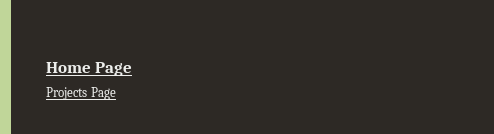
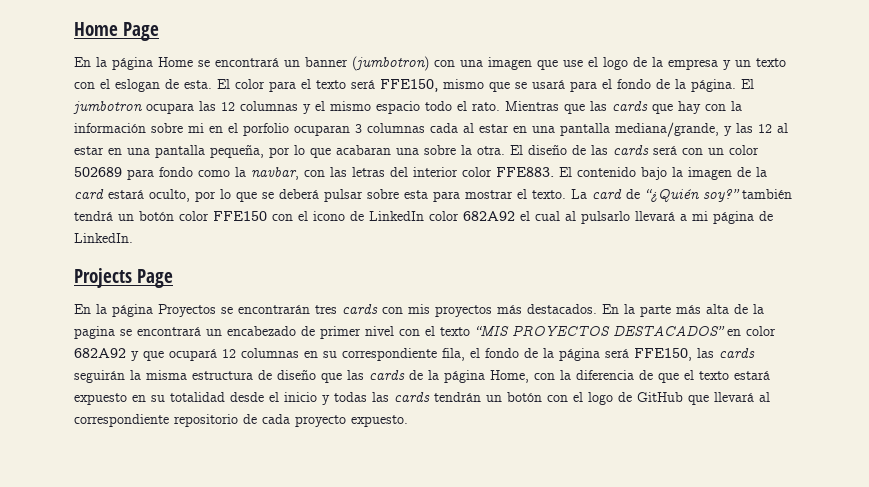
+ En la página Home se encontrará un banner (jumbotron) con una imagen que use el logo de la empresa y un texto con el eslogan de esta. El color para el texto será FFE150, mismo que se usará para el fondo de la página. El jumbotron ocupara las 12 columnas y el mismo espacio todo el rato. Mientras que las cards que hay con la información sobre mi en el porfolio ocuparan 3 columnas cada al estar en una pantalla mediana/grande, y las 12 al estar en una pantalla pequeña, por lo que acabaran una sobre la otra. El diseño de las cards será con un color 502689 para fondo como la navbar, con las letras del interior color FFE883. El contenido bajo la imagen de la card estará oculto, por lo que se deberá pulsar sobre esta para mostrar el texto. La card de “¿Quién soy?” también tendrá un botón color FFE150 con el icono de LinkedIn color 682A92 el cual al pulsarlo llevará a mi página de LinkedIn.
  Projects Page
+ En la página Proyectos se encontrarán tres cards con mis proyectos más destacados. En la parte más alta de la pagina se encontrará un encabezado de primer nivel con el texto “MIS PROYECTOS DESTACADOS” en color 682A92 y que ocupará 12 columnas en su correspondiente fila, el fondo de la página será FFE150, las cards seguirán la misma estructura de diseño que las cards de la página Home, con la diferencia de que el texto estará expuesto en su totalidad desde el inicio y todas las cards tendrán un botón con el logo de GitHub que llevará al correspondiente repositorio de cada proyecto expuesto.

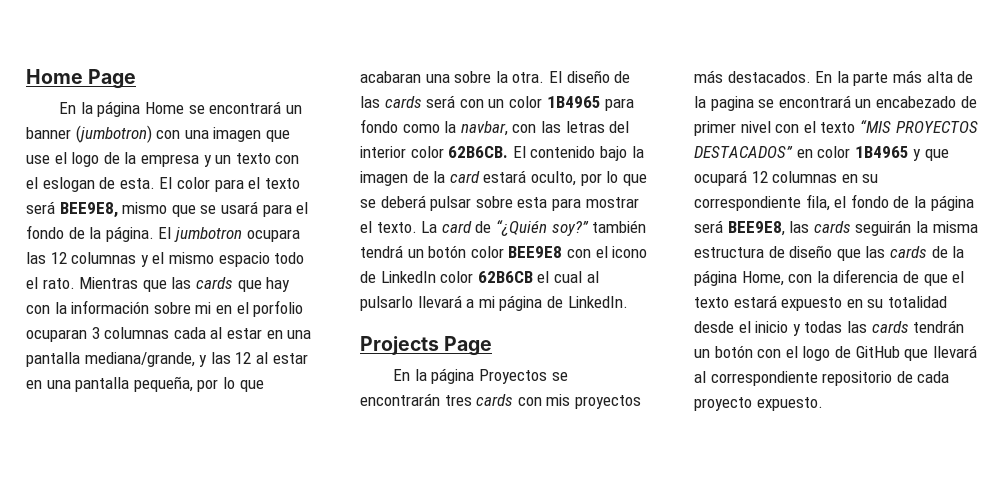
- El color para el texto será FFE150, mismo que se usará para el fondo de la página.
+ El color para el texto será BEE9E8, mismo que se usará para el fondo de la página.
- El diseño de las cards será con un color 502689 para fondo como la navbar, con las letras del interior color FFE883.
+ El diseño de las cards será con un color 1B4965 para fondo como la navbar, con las letras del interior color 62B6CB.
- La card de “¿Quién soy?” también tendrá un botón color FFE150 con el icono de LinkedIn color 682A92 el cual al pulsarlo llevará a mi página de LinkedIn.
+ La card de “¿Quién soy?” también tendrá un botón color BEE9E8 con el icono de LinkedIn color 62B6CB el cual al pulsarlo llevará a mi página de LinkedIn.
- En la parte más alta de la pagina se encontrará un encabezado de primer nivel con el texto “MIS PROYECTOS DESTACADOS” en color 682A92 y que ocupará 12 columnas en su correspondiente fila, el fondo de la página será FFE150, las cards seguirán la misma estructura de diseño que las cards de la página Home, con la diferencia de que el texto estará expuesto en su totalidad desde el inicio y todas las cards tendrán un botón con el logo de GitHub que llevará al correspondiente repositorio de cada proyecto expuesto.
+ En la parte más alta de la pagina se encontrará un encabezado de primer nivel con el texto “MIS PROYECTOS DESTACADOS” en color 1B4965 y que ocupará 12 columnas en su correspondiente fila, el fondo de la página será BEE9E8, las cards seguirán la misma estructura de diseño que las cards de la página Home, con la diferencia de que el texto estará expuesto en su totalidad desde el inicio y todas las cards tendrán un botón con el logo de GitHub que llevará al correspondiente repositorio de cada proyecto expuesto.

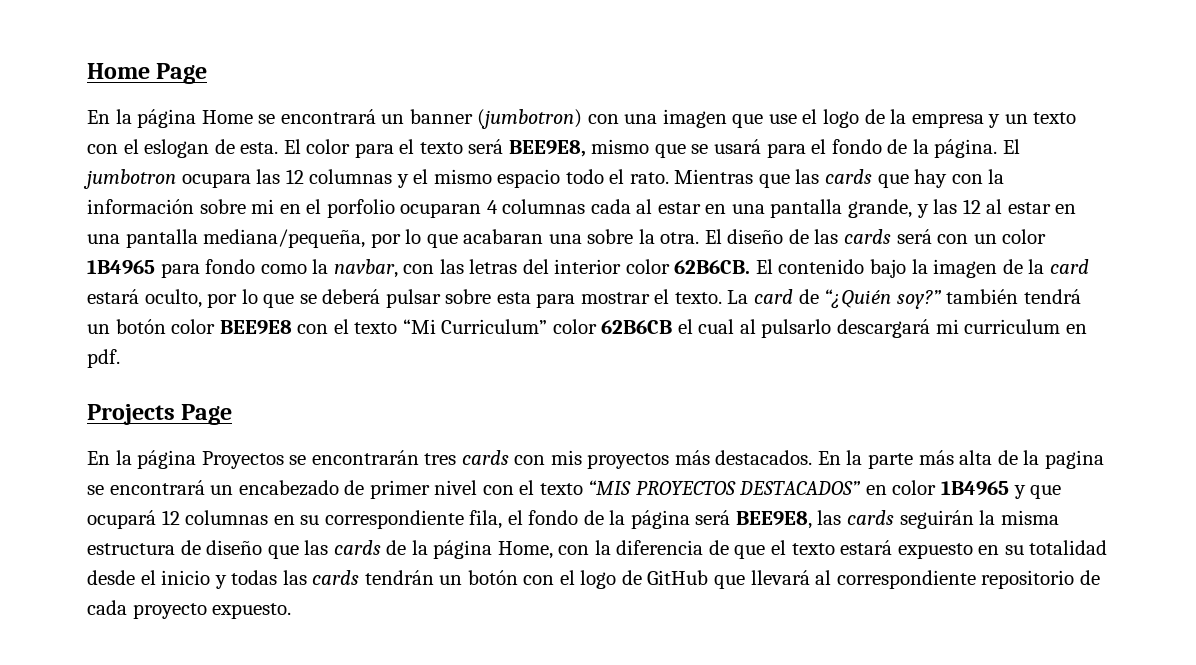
- Mientras que las cards que hay con la información sobre mi en el porfolio ocuparan 3 columnas cada al estar en una pantalla mediana/grande, y las 12 al estar en una pantalla pequeña, por lo que acabaran una sobre la otra.
+ Mientras que las cards que hay con la información sobre mi en el porfolio ocuparan 4 columnas cada al estar en una pantalla grande, y las 12 al estar en una pantalla mediana/pequeña, por lo que acabaran una sobre la otra.
- La card de “¿Quién soy?” también tendrá un botón color BEE9E8 con el icono de LinkedIn color 62B6CB el cual al pulsarlo llevará a mi página de LinkedIn.
+ La card de “¿Quién soy?” también tendrá un botón color BEE9E8 con el texto “Mi Curriculum” color 62B6CB el cual al pulsarlo descargará mi curriculum en pdf.

